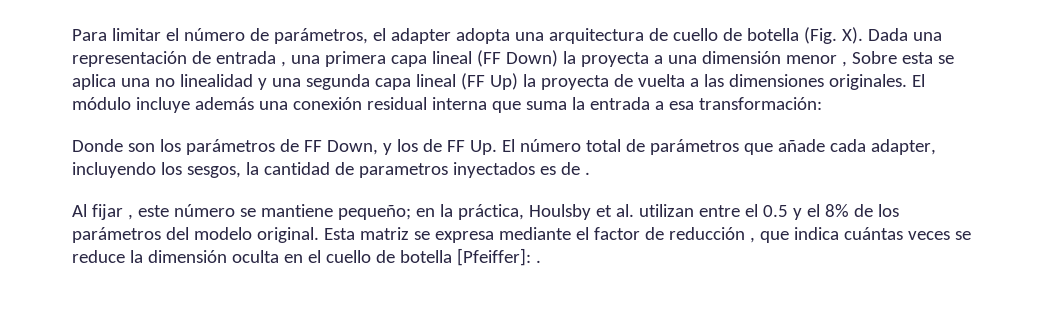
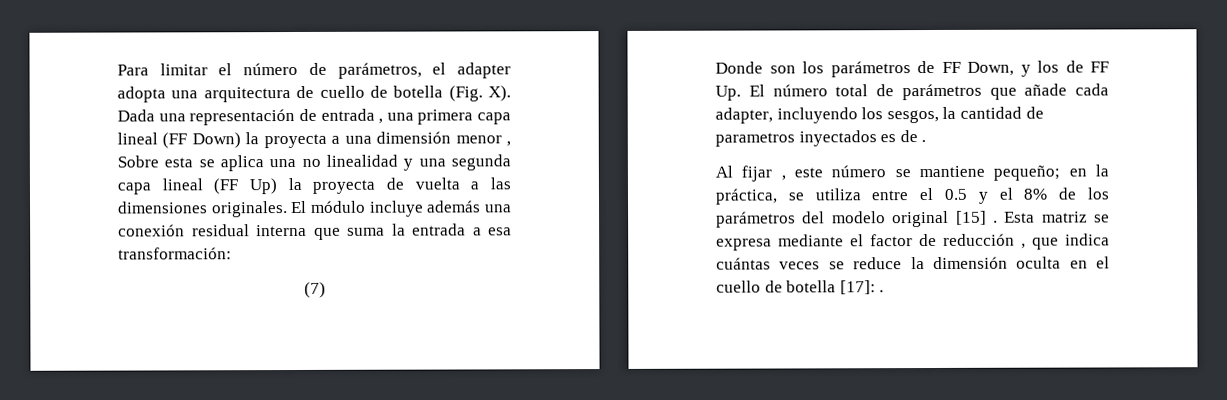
+ (7)
- Al fijar , este número se mantiene pequeño; en la práctica, Houlsby et al. utilizan entre el 0.5 y el 8% de los parámetros del modelo original.
+ Al fijar , este número se mantiene pequeño; en la práctica, se utiliza entre el 0.5 y el 8% de los parámetros del modelo original [15] .
- Esta matriz se expresa mediante el factor de reducción , que indica cuántas veces se reduce la dimensión oculta en el cuello de botella [Pfeiffer]: .
+ Esta matriz se expresa mediante el factor de reducción , que indica cuántas veces se reduce la dimensión oculta en el cuello de botella [17]: .

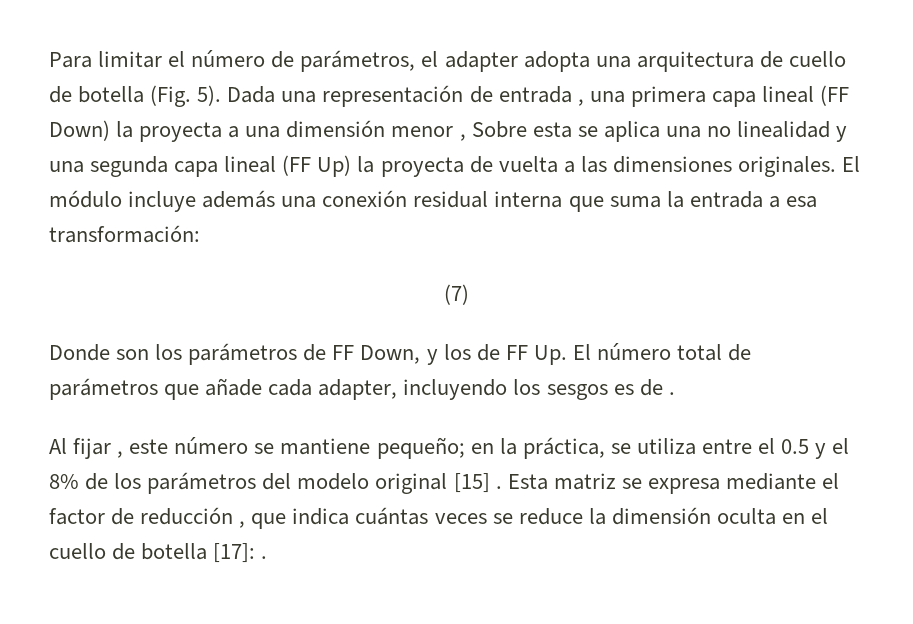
- Para limitar el número de parámetros, el adapter adopta una arquitectura de cuello de botella (Fig. X). Dada una representación de entrada , una primera capa lineal (FF Down) la proyecta a una dimensión menor , Sobre esta se aplica una no linealidad y una segunda capa lineal (FF Up) la proyecta de vuelta a las dimensiones originales.
+ Para limitar el número de parámetros, el adapter adopta una arquitectura de cuello de botella (Fig. 5). Dada una representación de entrada , una primera capa lineal (FF Down) la proyecta a una dimensión menor , Sobre esta se aplica una no linealidad y una segunda capa lineal (FF Up) la proyecta de vuelta a las dimensiones originales.
- Donde son los parámetros de FF Down, y los de FF Up. El número total de parámetros que añade cada adapter, incluyendo los sesgos, la cantidad de parametros inyectados es de .
+ Donde son los parámetros de FF Down, y los de FF Up. El número total de parámetros que añade cada adapter, incluyendo los sesgos es de .

